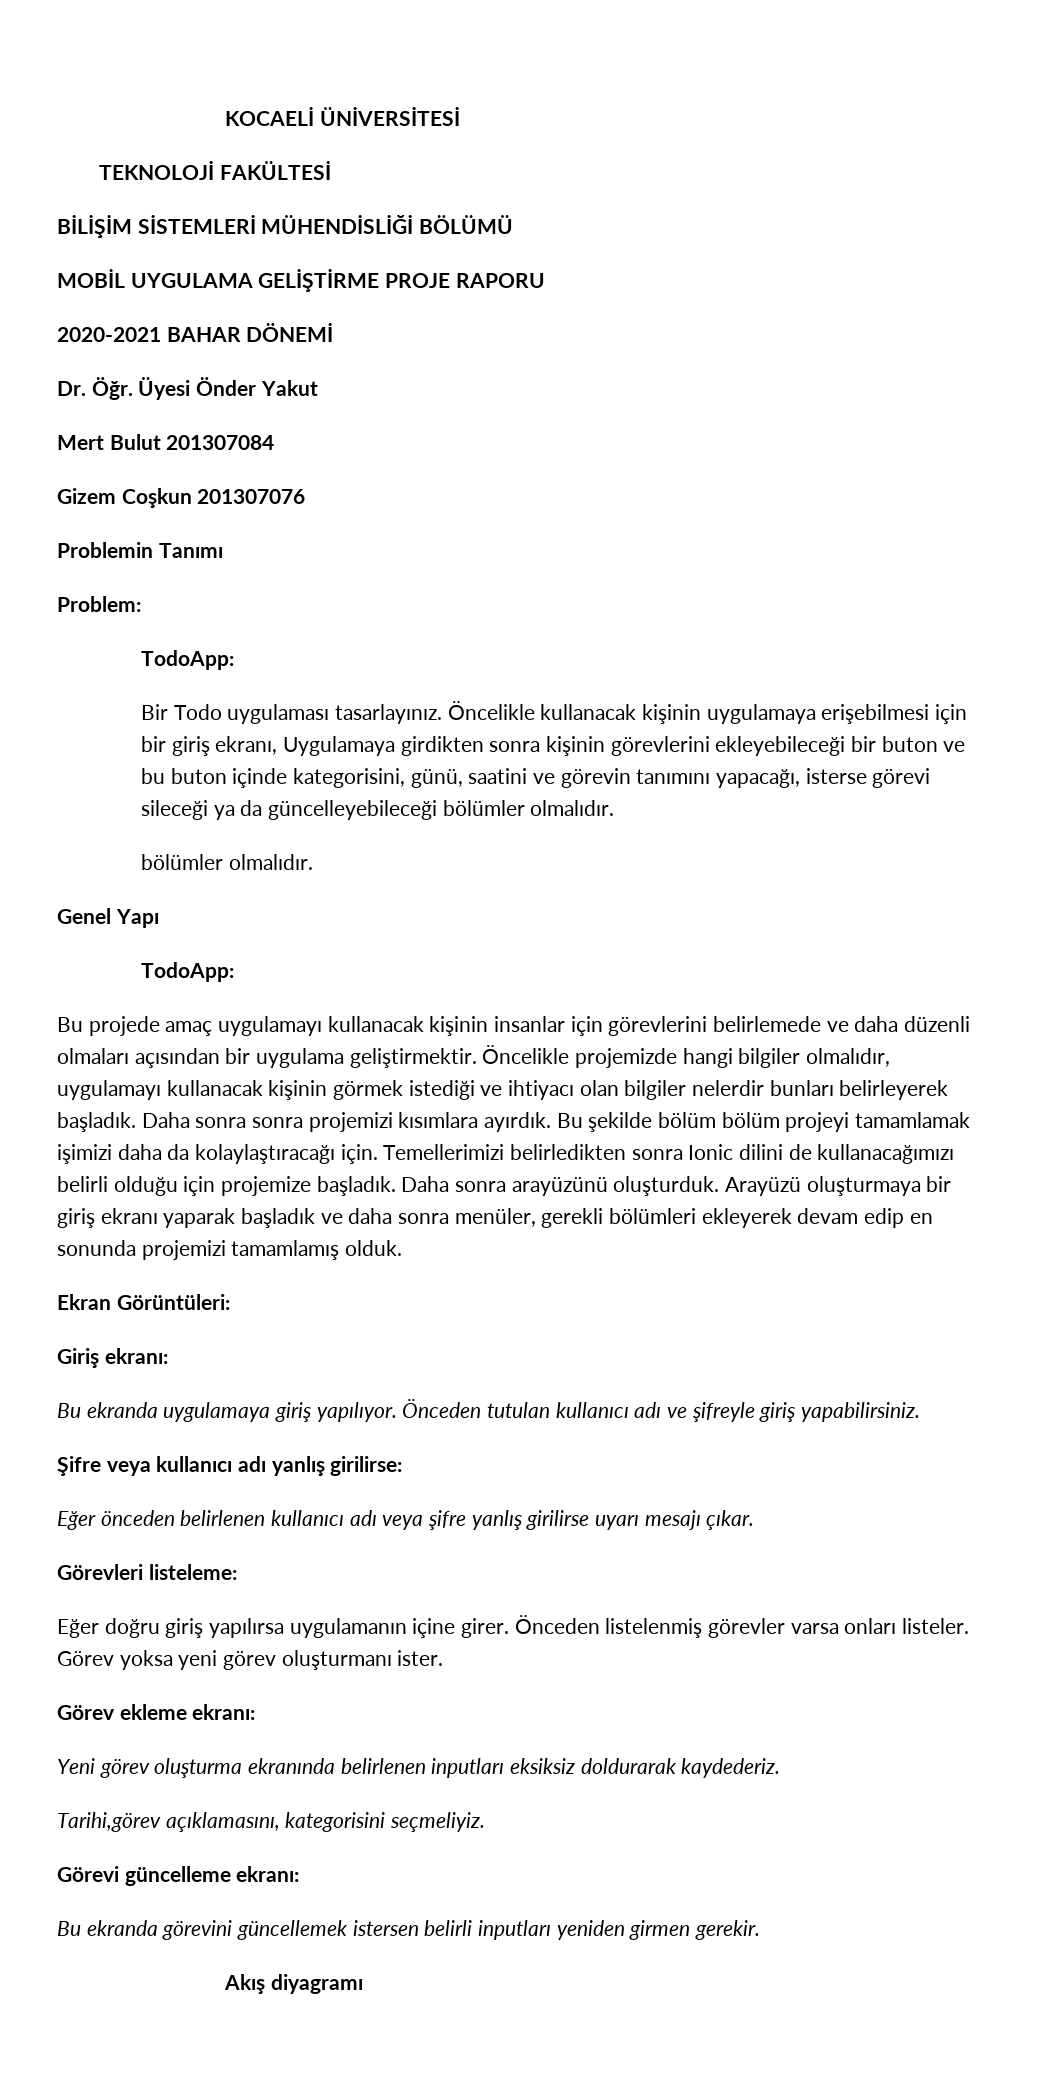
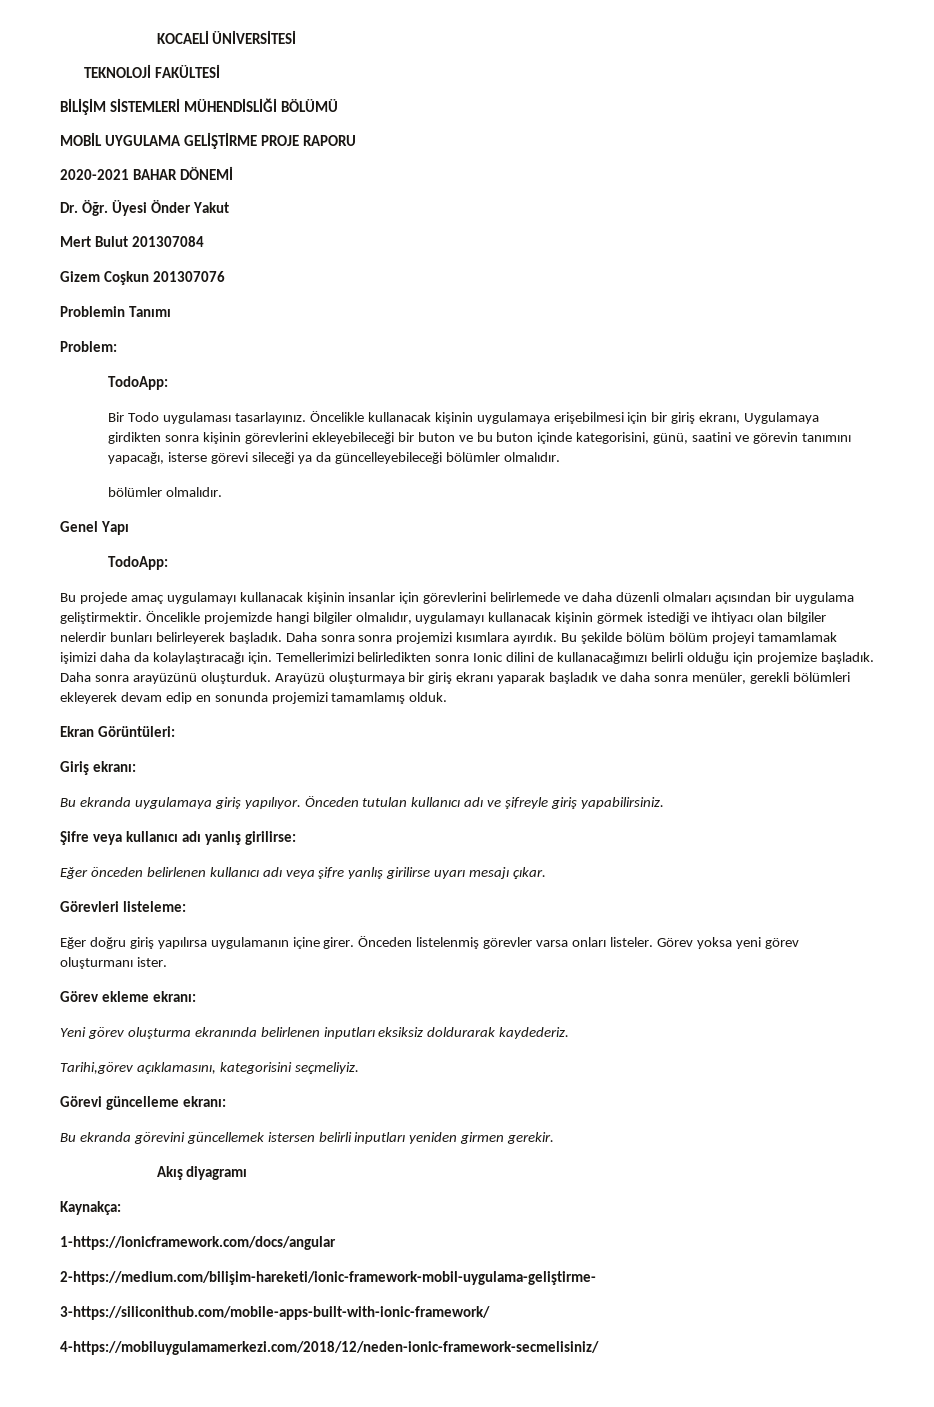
+ Kaynakça:
+ 1-https://ionicframework.com/docs/angular
+ 2-https://medium.com/bilişim-hareketi/ionic-framework-mobil-uygulama-geliştirme-
+ 3-https://siliconithub.com/mobile-apps-built-with-ionic-framework/
+ 4-https://mobiluygulamamerkezi.com/2018/12/neden-ionic-framework-secmelisiniz/

